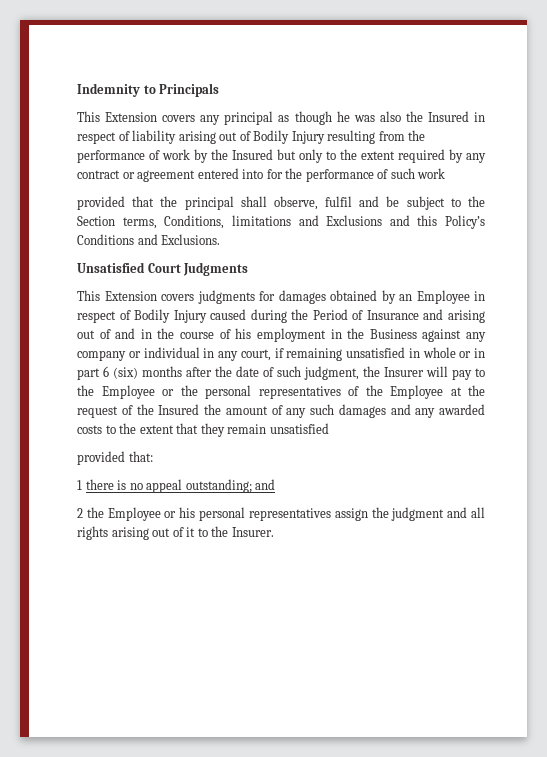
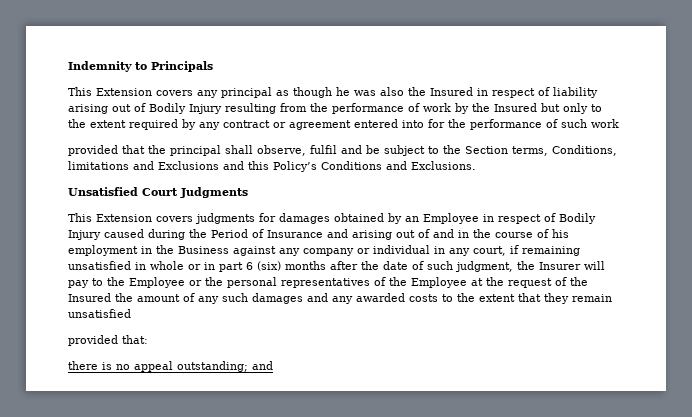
- 1 there is no appeal outstanding; and
+ there is no appeal outstanding; and
- 2 the Employee or his personal representatives assign the judgment and all rights arising out of it to the Insurer.

